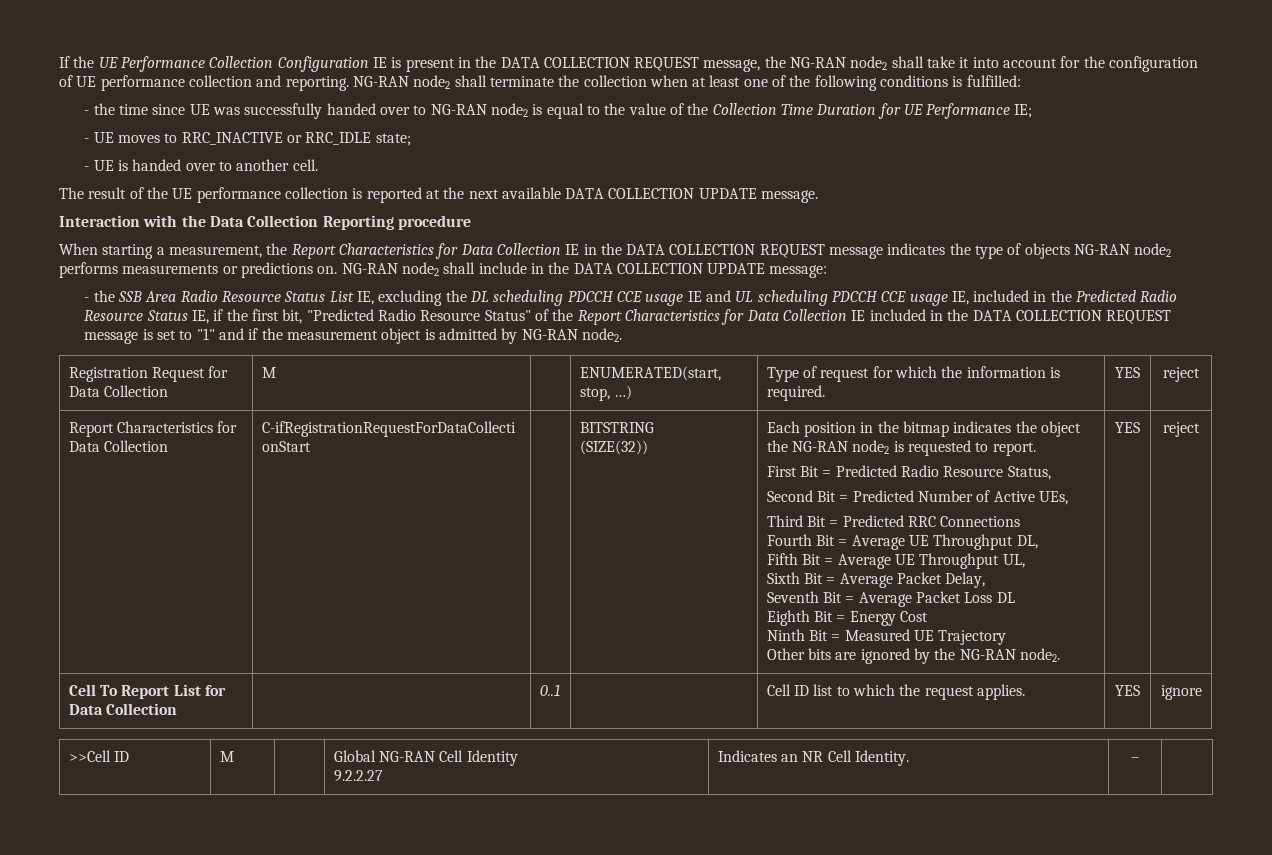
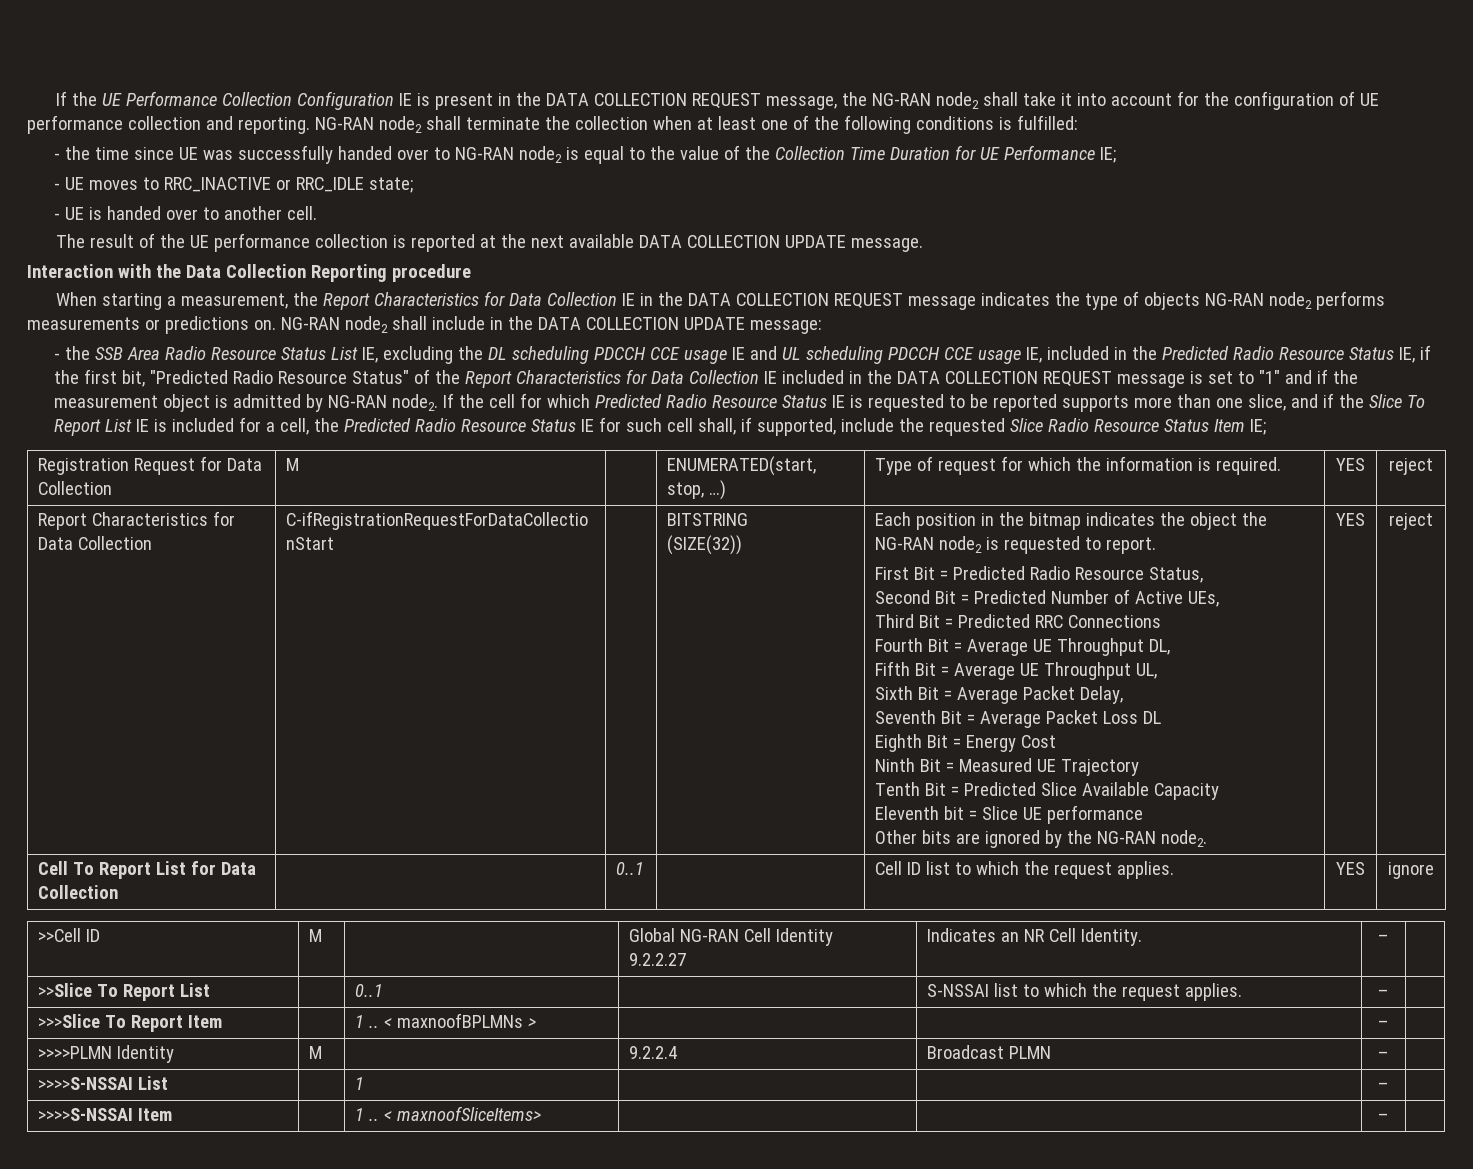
+ If the cell for which Predicted Radio Resource Status IE is requested to be reported supports more than one slice, and if the Slice To Report List IE is included for a cell, the Predicted Radio Resource Status IE for such cell shall, if supported, include the requested Slice Radio Resource Status Item IE;
+ Tenth Bit = Predicted Slice Available Capacity
+ Eleventh bit = Slice UE performance
+ >>Slice To Report List | | 0..1 | | S-NSSAI list to which the request applies. | – |
+ >>>Slice To Report Item | | 1 .. < maxnoofBPLMNs > | | | – |
+ >>>>PLMN Identity | M | | 9.2.2.4 | Broadcast PLMN | – |
+ >>>>S-NSSAI List | | 1 | | | – |
+ >>>>S-NSSAI Item | | 1 .. < maxnoofSliceItems> | | | – |

